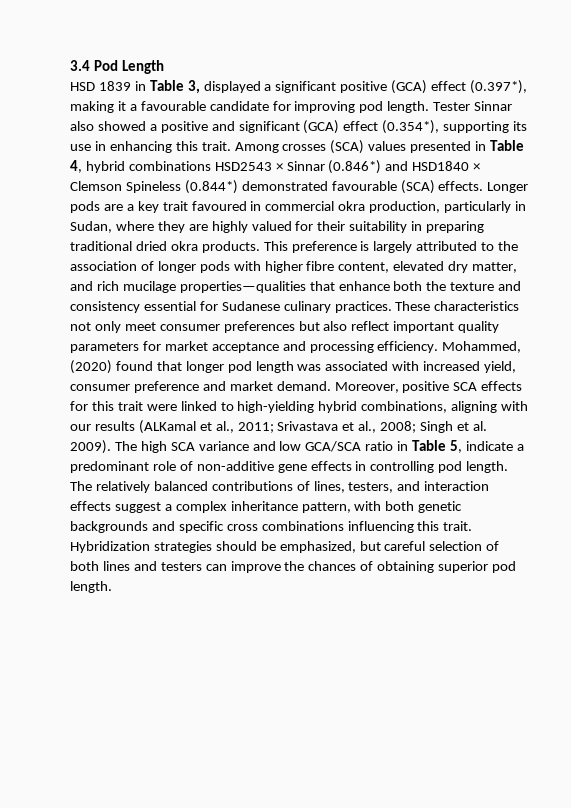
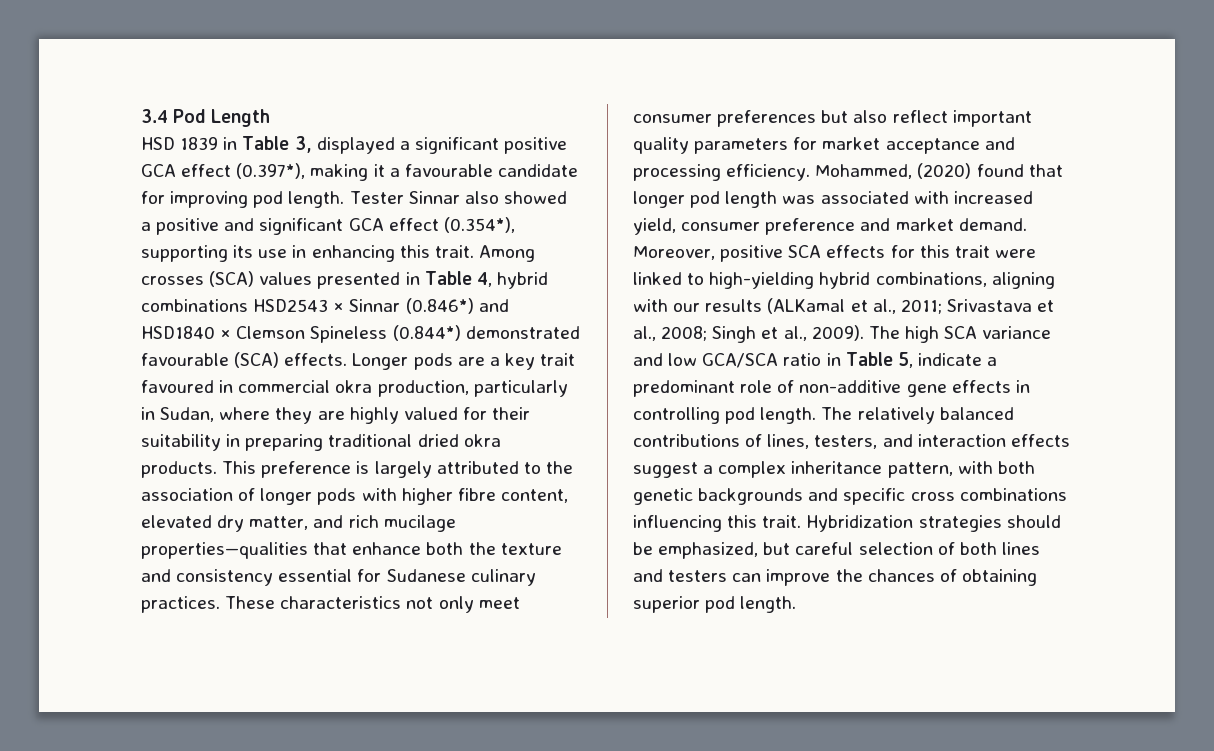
- HSD 1839 in Table 3, displayed a significant positive (GCA) effect (0.397*), making it a favourable candidate for improving pod length.
+ HSD 1839 in Table 3, displayed a significant positive GCA effect (0.397*), making it a favourable candidate for improving pod length.
- Tester Sinnar also showed a positive and significant (GCA) effect (0.354*), supporting its use in enhancing this trait.
+ Tester Sinnar also showed a positive and significant GCA effect (0.354*), supporting its use in enhancing this trait.
- Moreover, positive SCA effects for this trait were linked to high-yielding hybrid combinations, aligning with our results (ALKamal et al., 2011; Srivastava et al., 2008; Singh et al. 2009).
+ Moreover, positive SCA effects for this trait were linked to high-yielding hybrid combinations, aligning with our results (ALKamal et al., 2011; Srivastava et al., 2008; Singh et al., 2009).

